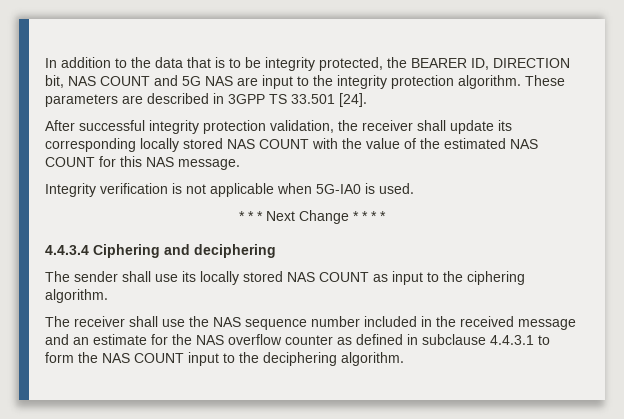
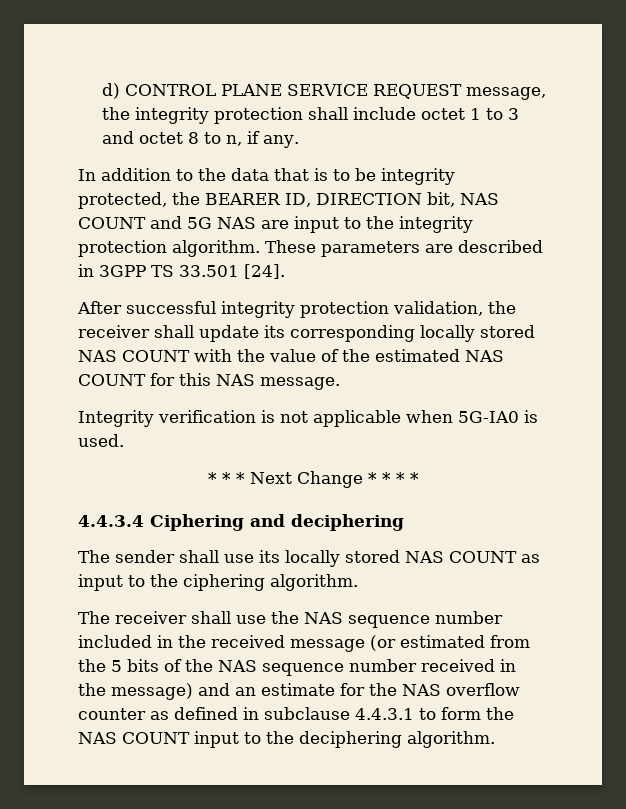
+ d) CONTROL PLANE SERVICE REQUEST message, the integrity protection shall include octet 1 to 3 and octet 8 to n, if any.
- The receiver shall use the NAS sequence number included in the received message and an estimate for the NAS overflow counter as defined in subclause 4.4.3.1 to form the NAS COUNT input to the deciphering algorithm.
+ The receiver shall use the NAS sequence number included in the received message (or estimated from the 5 bits of the NAS sequence number received in the message) and an estimate for the NAS overflow counter as defined in subclause 4.4.3.1 to form the NAS COUNT input to the deciphering algorithm.

